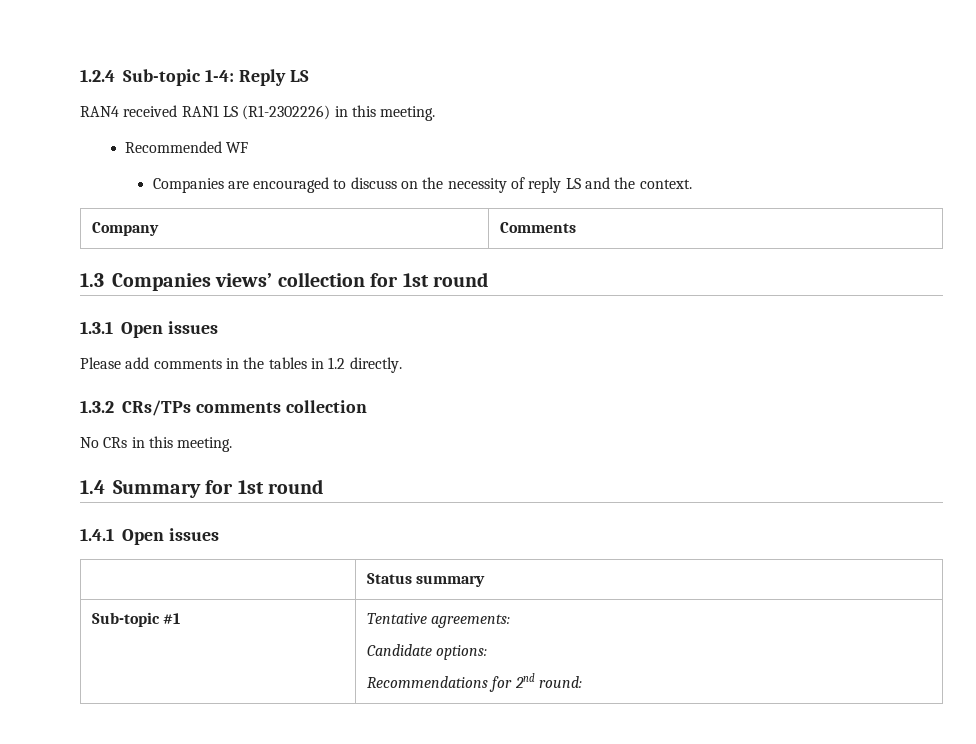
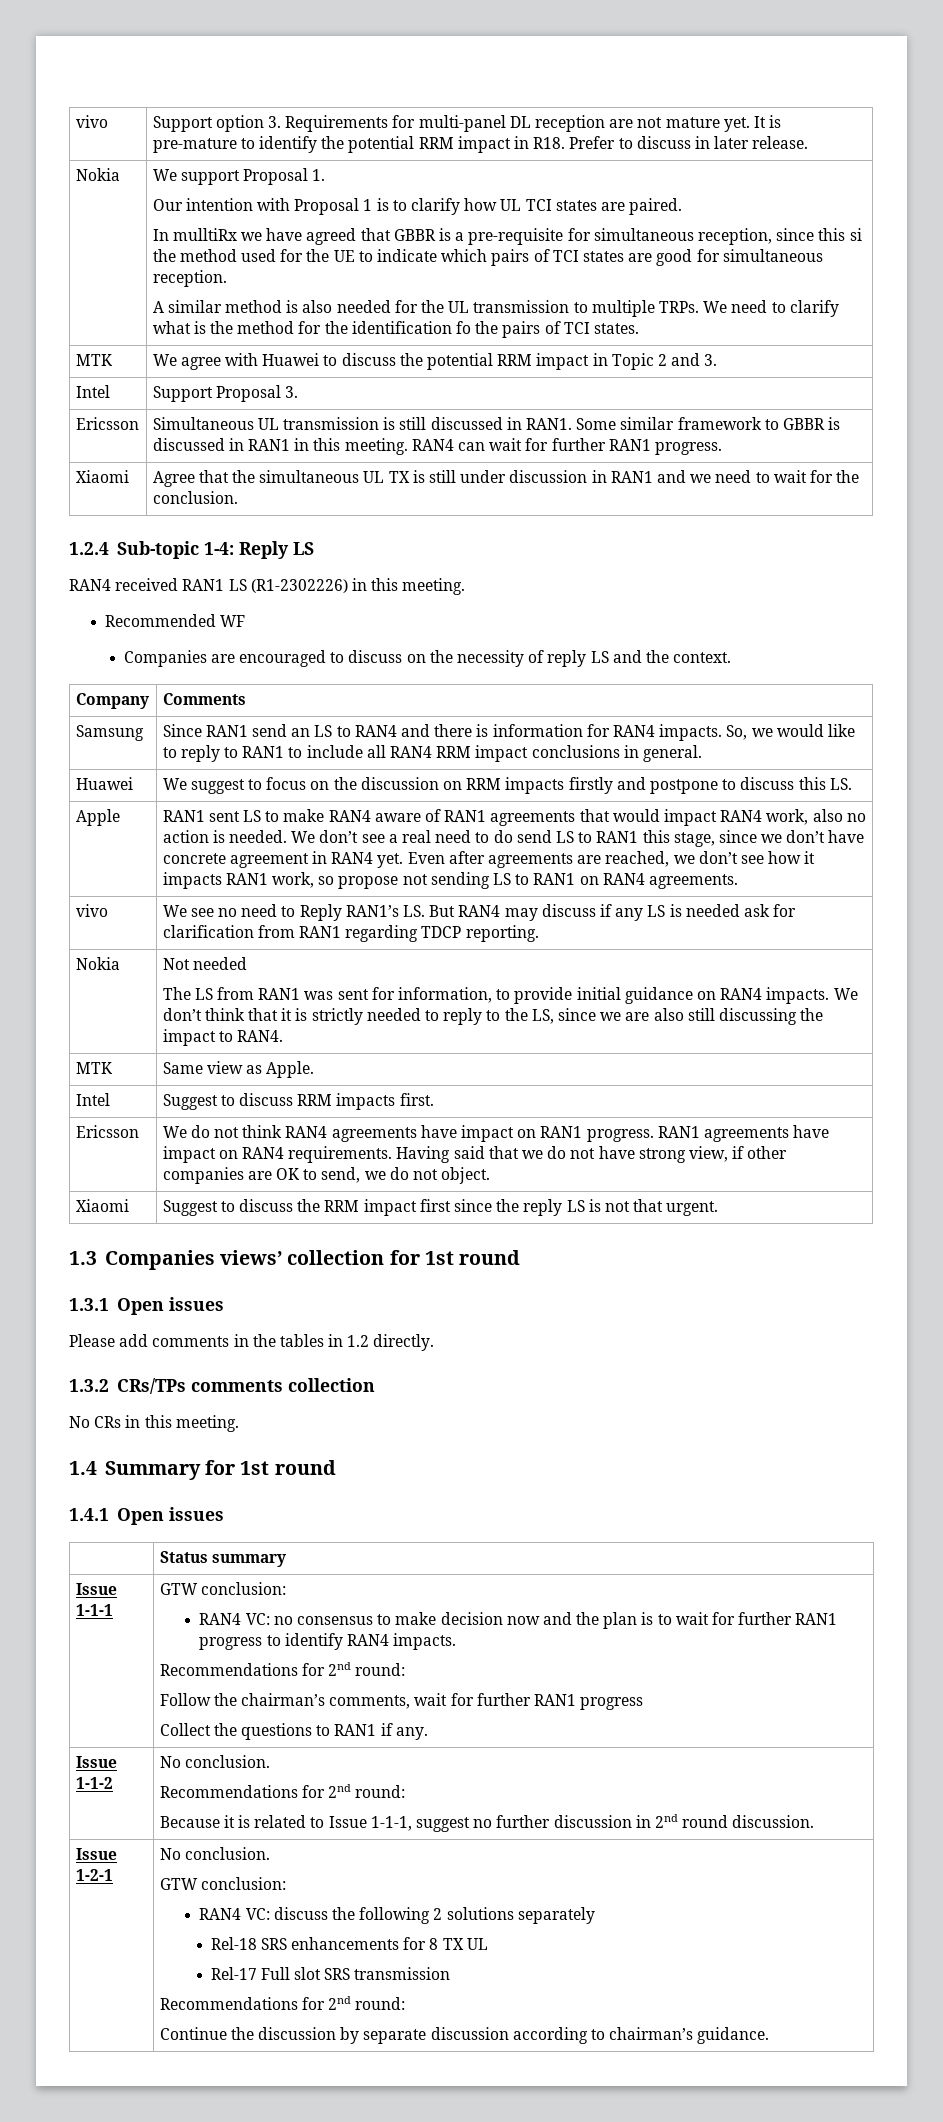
+ vivo | Support option 3. Requirements for multi-panel DL reception are not mature yet. It is pre-mature to identify the potential RRM impact in R18. Prefer to discuss in later release.
+ Nokia | We support Proposal 1.
+ Our intention with Proposal 1 is to clarify how UL TCI states are paired.
+ In mulltiRx we have agreed that GBBR is a pre-requisite for simultaneous reception, since this si the method used for the UE to indicate which pairs of TCI states are good for simultaneous reception.
+ A similar method is also needed for the UL transmission to multiple TRPs. We need to clarify what is the method for the identification fo the pairs of TCI states.
+ MTK | We agree with Huawei to discuss the potential RRM impact in Topic 2 and 3.
+ Intel | Support Proposal 3.
+ Ericsson | Simultaneous UL transmission is still discussed in RAN1. Some similar framework to GBBR is discussed in RAN1 in this meeting. RAN4 can wait for further RAN1 progress.
+ Xiaomi | Agree that the simultaneous UL TX is still under discussion in RAN1 and we need to wait for the conclusion.
+ Samsung | Since RAN1 send an LS to RAN4 and there is information for RAN4 impacts. So, we would like to reply to RAN1 to include all RAN4 RRM impact conclusions in general.
+ Huawei | We suggest to focus on the discussion on RRM impacts firstly and postpone to discuss this LS.
+ Apple | RAN1 sent LS to make RAN4 aware of RAN1 agreements that would impact RAN4 work, also no action is needed. We don’t see a real need to do send LS to RAN1 this stage, since we don’t have concrete agreement in RAN4 yet. Even after agreements are reached, we don’t see how it impacts RAN1 work, so propose not sending LS to RAN1 on RAN4 agreements.
+ vivo | We see no need to Reply RAN1’s LS. But RAN4 may discuss if any LS is needed ask for clarification from RAN1 regarding TDCP reporting.
+ Nokia | Not needed
+ The LS from RAN1 was sent for information, to provide initial guidance on RAN4 impacts. We don’t think that it is strictly needed to reply to the LS, since we are also still discussing the impact to RAN4.
+ MTK | Same view as Apple.
+ Intel | Suggest to discuss RRM impacts first.
+ Ericsson | We do not think RAN4 agreements have impact on RAN1 progress. RAN1 agreements have impact on RAN4 requirements. Having said that we do not have strong view, if other companies are OK to send, we do not object.
+ Xiaomi | Suggest to discuss the RRM impact first since the reply LS is not that urgent.
- Sub-topic #1 | Tentative agreements:
- Candidate options:
+ Issue 1-1-1 | GTW conclusion:
+ RAN4 VC: no consensus to make decision now and the plan is to wait for further RAN1 progress to identify RAN4 impacts.
  Recommendations for 2nd round:
+ Follow the chairman’s comments, wait for further RAN1 progress
+ Collect the questions to RAN1 if any.
+ Issue 1-1-2 | No conclusion.
+ Recommendations for 2nd round:
+ Because it is related to Issue 1-1-1, suggest no further discussion in 2nd round discussion.
+ Issue 1-2-1 | No conclusion.
+ GTW conclusion:
+ RAN4 VC: discuss the following 2 solutions separately
+ Rel-18 SRS enhancements for 8 TX UL
+ Rel-17 Full slot SRS transmission
+ Recommendations for 2nd round:
+ Continue the discussion by separate discussion according to chairman’s guidance.

